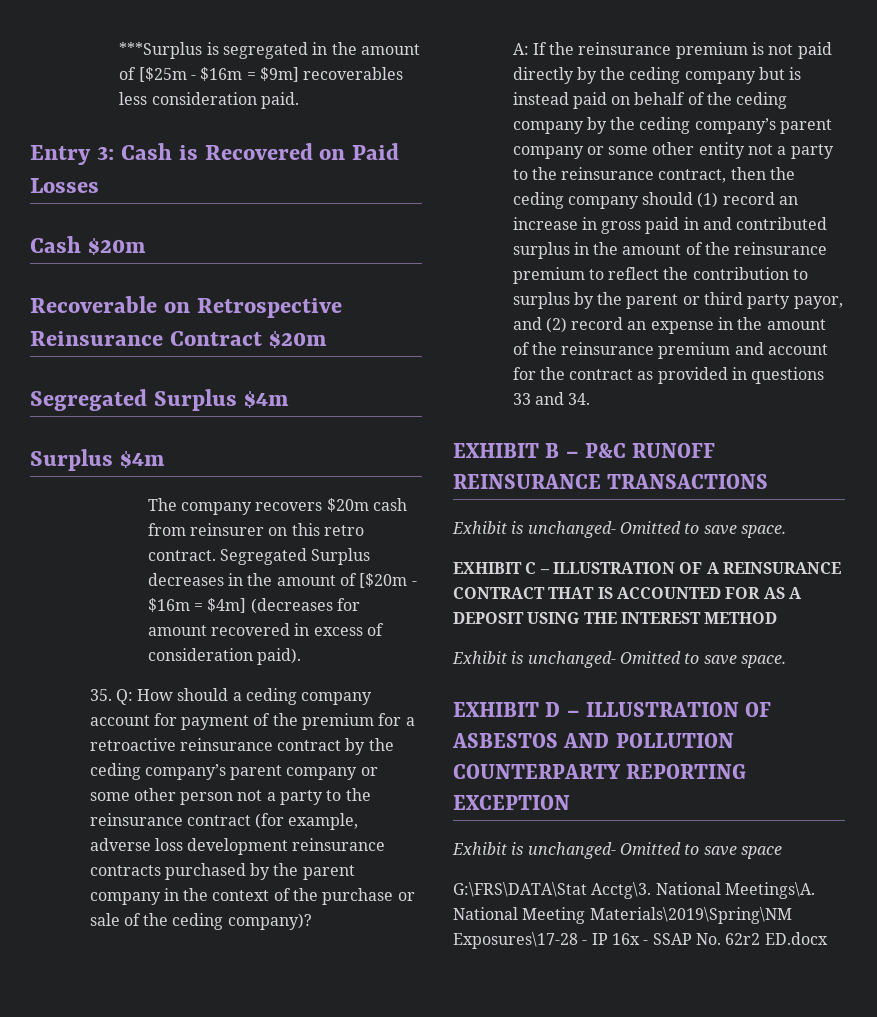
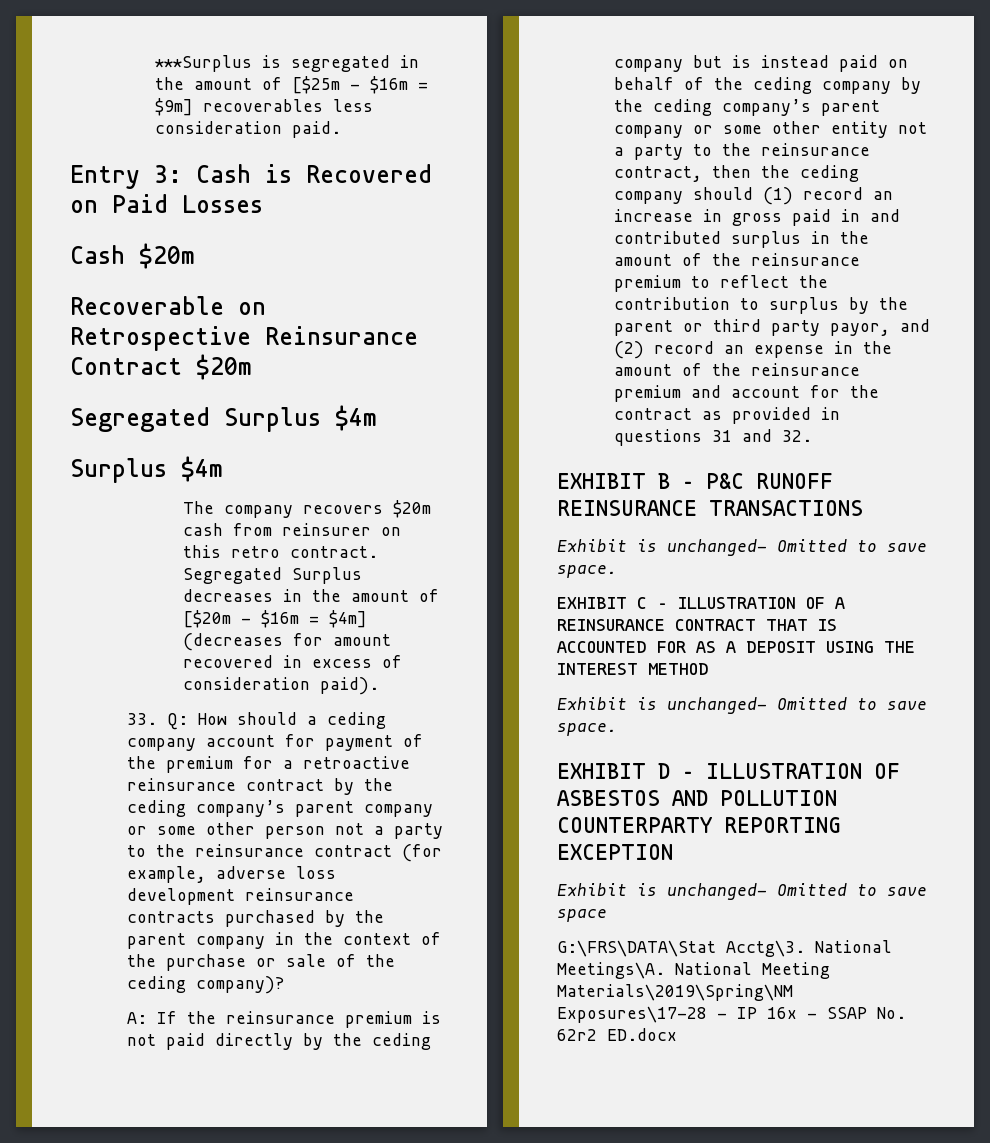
- 35. Q: How should a ceding company account for payment of the premium for a retroactive reinsurance contract by the ceding company’s parent company or some other person not a party to the reinsurance contract (for example, adverse loss development reinsurance contracts purchased by the parent company in the context of the purchase or sale of the ceding company)?
+ 33. Q: How should a ceding company account for payment of the premium for a retroactive reinsurance contract by the ceding company’s parent company or some other person not a party to the reinsurance contract (for example, adverse loss development reinsurance contracts purchased by the parent company in the context of the purchase or sale of the ceding company)?
- If the reinsurance premium is not paid directly by the ceding company but is instead paid on behalf of the ceding company by the ceding company’s parent company or some other entity not a party to the reinsurance contract, then the ceding company should (1) record an increase in gross paid in and contributed surplus in the amount of the reinsurance premium to reflect the contribution to surplus by the parent or third party payor, and (2) record an expense in the amount of the reinsurance premium and account for the contract as provided in questions 33 and 34.
+ If the reinsurance premium is not paid directly by the ceding company but is instead paid on behalf of the ceding company by the ceding company’s parent company or some other entity not a party to the reinsurance contract, then the ceding company should (1) record an increase in gross paid in and contributed surplus in the amount of the reinsurance premium to reflect the contribution to surplus by the parent or third party payor, and (2) record an expense in the amount of the reinsurance premium and account for the contract as provided in questions 31 and 32.

